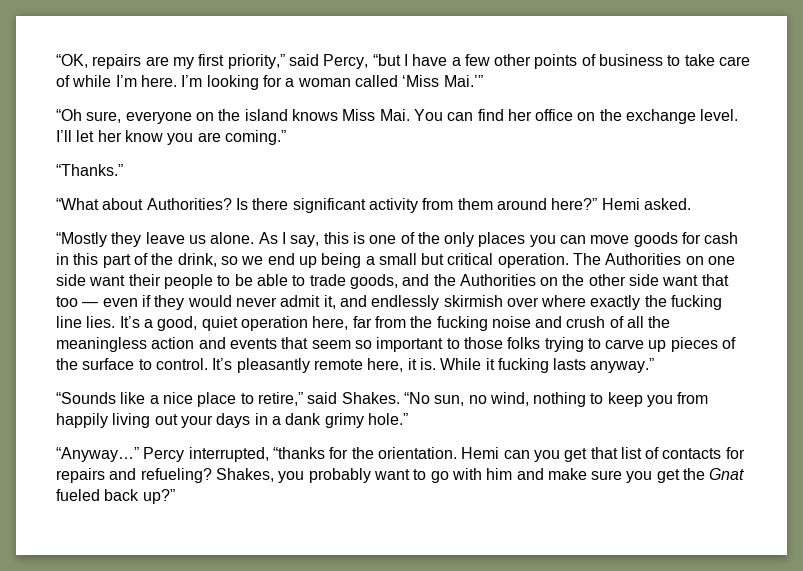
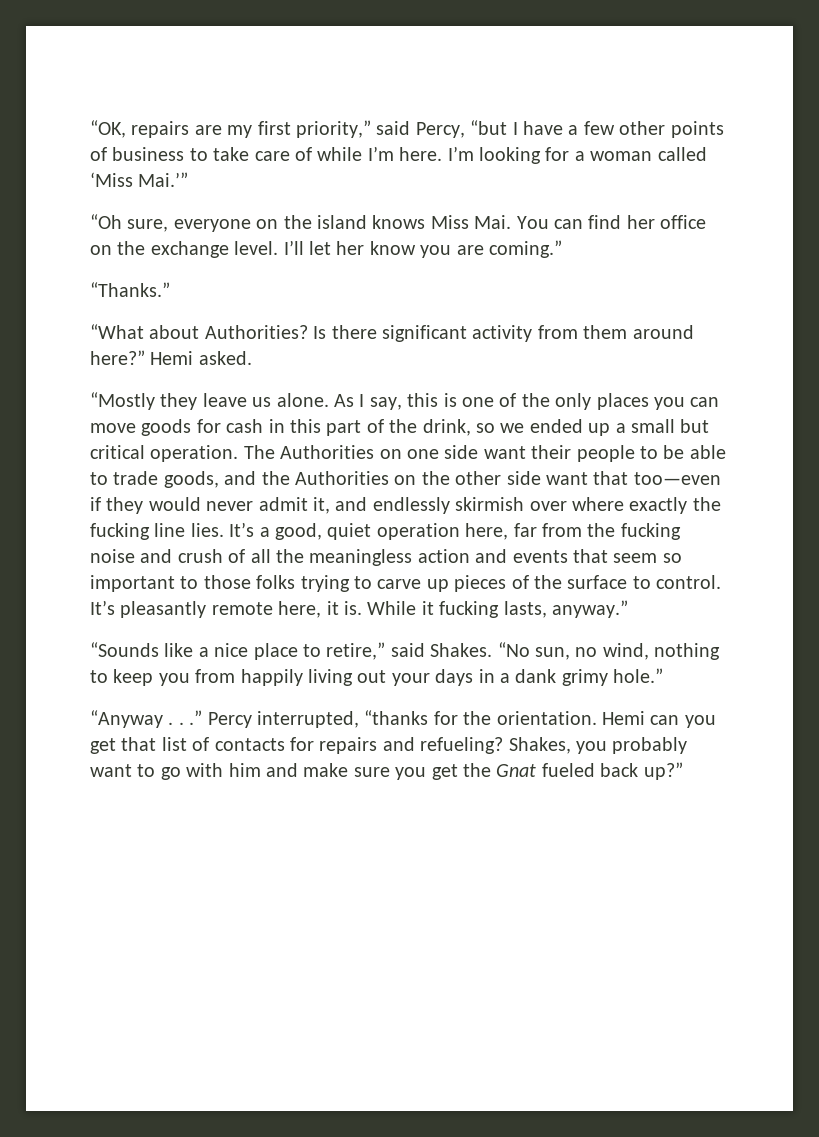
- As I say, this is one of the only places you can move goods for cash in this part of the drink, so we end up being a small but critical operation.
+ As I say, this is one of the only places you can move goods for cash in this part of the drink, so we ended up a small but critical operation.
- The Authorities on one side want their people to be able to trade goods, and the Authorities on the other side want that too — even if they would never admit it, and endlessly skirmish over where exactly the fucking line lies.
+ The Authorities on one side want their people to be able to trade goods, and the Authorities on the other side want that too—even if they would never admit it, and endlessly skirmish over where exactly the fucking line lies.
- While it fucking lasts anyway.”
+ While it fucking lasts, anyway.”
- “Anyway…”
+ “Anyway . . .”

